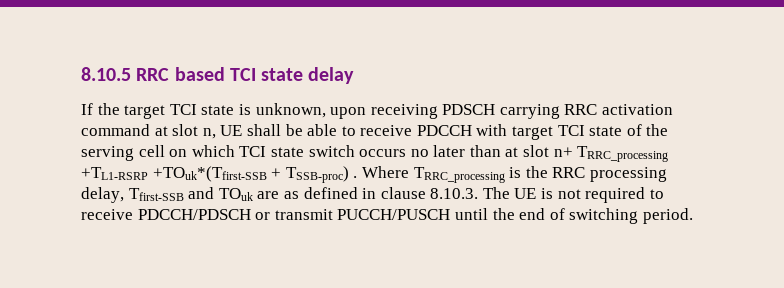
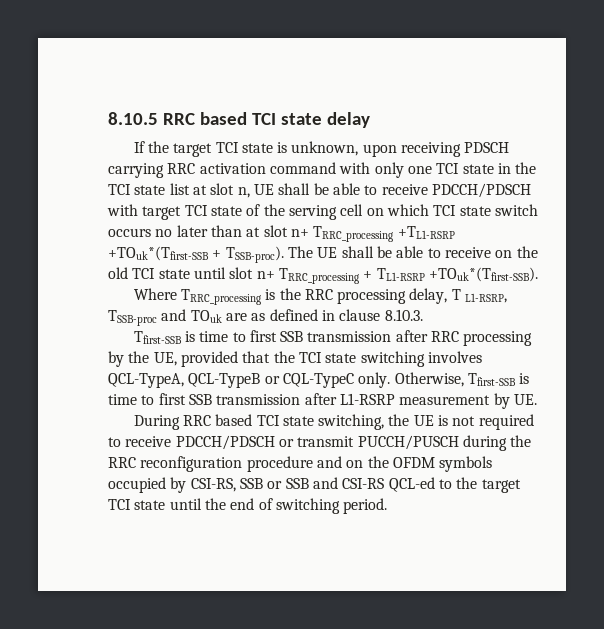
- If the target TCI state is unknown, upon receiving PDSCH carrying RRC activation command at slot n, UE shall be able to receive PDCCH with target TCI state of the serving cell on which TCI state switch occurs no later than at slot n+ TRRC_processing +TL1-RSRP +TOuk*(Tfirst-SSB + TSSB-proc) . Where TRRC_processing is the RRC processing delay, Tfirst-SSB and TOuk are as defined in clause 8.10.3. The UE is not required to receive PDCCH/PDSCH or transmit PUCCH/PUSCH until the end of switching period.
+ If the target TCI state is unknown, upon receiving PDSCH carrying RRC activation command with only one TCI state in the TCI state list at slot n, UE shall be able to receive PDCCH/PDSCH with target TCI state of the serving cell on which TCI state switch occurs no later than at slot n+ TRRC_processing +TL1-RSRP +TOuk*(Tfirst-SSB + TSSB-proc). The UE shall be able to receive on the old TCI state until slot n+ TRRC_processing + TL1-RSRP +TOuk*(Tfirst-SSB).
+ Where TRRC_processing is the RRC processing delay, T L1-RSRP, TSSB-proc and TOuk are as defined in clause 8.10.3.
+ Tfirst-SSB is time to first SSB transmission after RRC processing by the UE, provided that the TCI state switching involves QCL-TypeA, QCL-TypeB or CQL-TypeC only. Otherwise, Tfirst-SSB is time to first SSB transmission after L1-RSRP measurement by UE.
+ During RRC based TCI state switching, the UE is not required to receive PDCCH/PDSCH or transmit PUCCH/PUSCH during the RRC reconfiguration procedure and on the OFDM symbols occupied by CSI-RS, SSB or SSB and CSI-RS QCL-ed to the target TCI state until the end of switching period.

